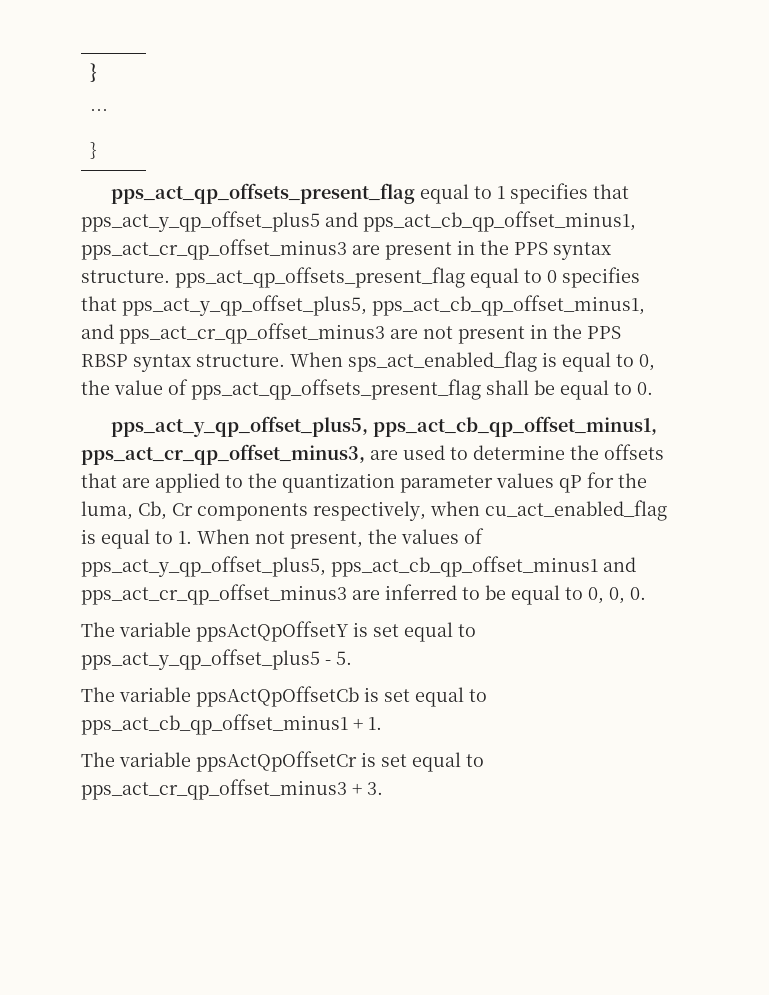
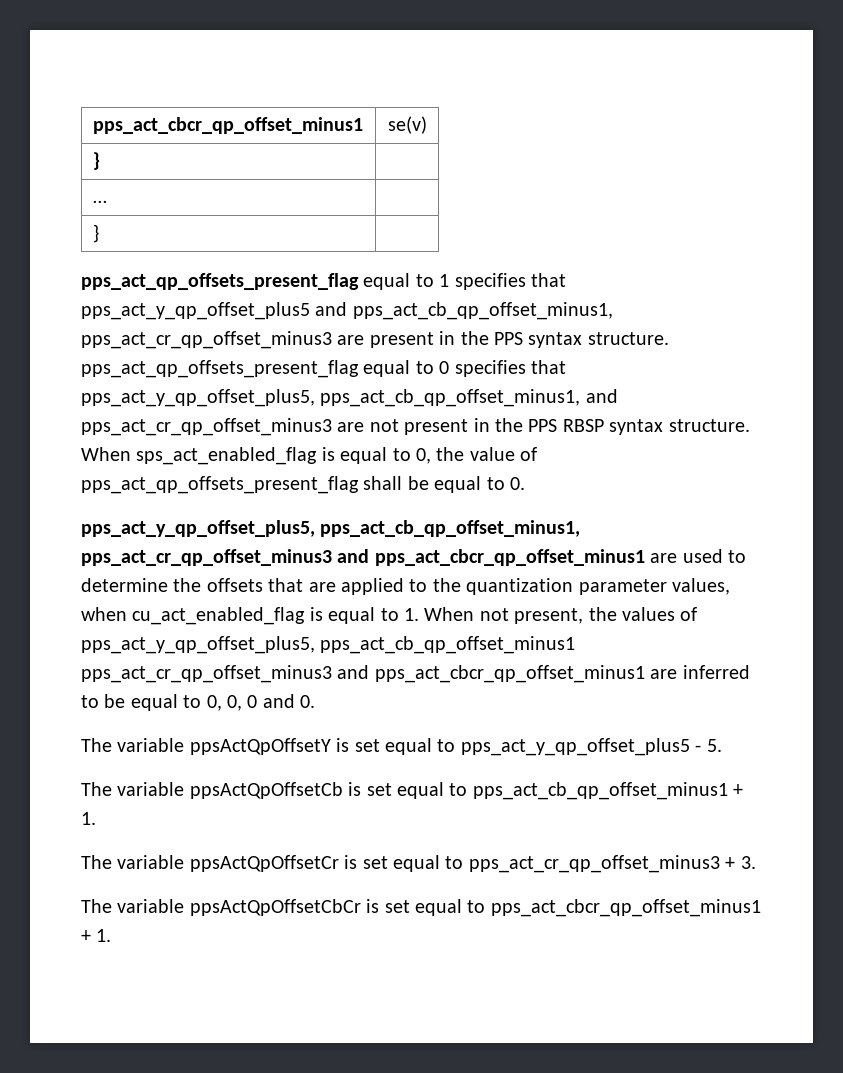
+ pps_act_cbcr_qp_offset_minus1 | se(v)
- pps_act_y_qp_offset_plus5, pps_act_cb_qp_offset_minus1, pps_act_cr_qp_offset_minus3, are used to determine the offsets that are applied to the quantization parameter values qP for the luma, Cb, Cr components respectively, when cu_act_enabled_flag is equal to 1. When not present, the values of pps_act_y_qp_offset_plus5, pps_act_cb_qp_offset_minus1 and pps_act_cr_qp_offset_minus3 are inferred to be equal to 0, 0, 0.
+ pps_act_y_qp_offset_plus5, pps_act_cb_qp_offset_minus1, pps_act_cr_qp_offset_minus3 and pps_act_cbcr_qp_offset_minus1 are used to determine the offsets that are applied to the quantization parameter values, when cu_act_enabled_flag is equal to 1. When not present, the values of pps_act_y_qp_offset_plus5, pps_act_cb_qp_offset_minus1 pps_act_cr_qp_offset_minus3 and pps_act_cbcr_qp_offset_minus1 are inferred to be equal to 0, 0, 0 and 0.
+ The variable ppsActQpOffsetCbCr is set equal to pps_act_cbcr_qp_offset_minus1 + 1.

